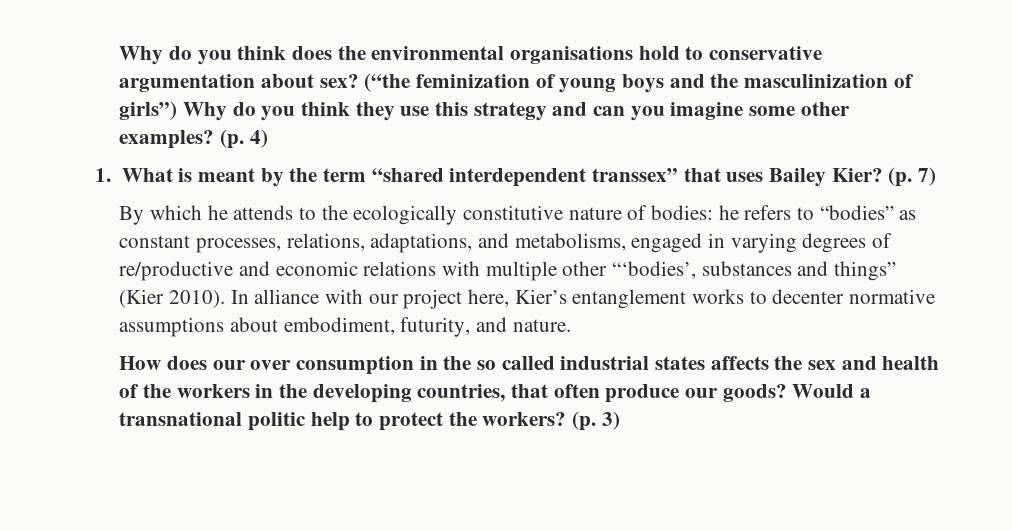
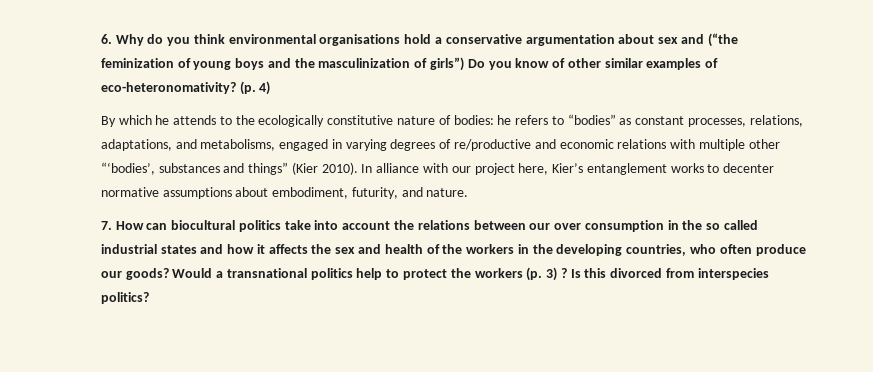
- Why do you think does the environmental organisations hold to conservative argumentation about sex? (“the feminization of young boys and the masculinization of girls”) Why do you think they use this strategy and can you imagine some other examples? (p. 4)
- 1. What is meant by the term “shared interdependent transsex” that uses Bailey Kier? (p. 7)
+ 6. Why do you think environmental organisations hold a conservative argumentation about sex and (“the feminization of young boys and the masculinization of girls”) Do you know of other similar examples of eco-heteronomativity? (p. 4)
- How does our over consumption in the so called industrial states affects the sex and health of the workers in the developing countries, that often produce our goods?
+ 7. How can biocultural politics take into account the relations between our over consumption in the so called industrial states and how it affects the sex and health of the workers in the developing countries, who often produce our goods?
- Would a transnational politic help to protect the workers? (p. 3)
+ Would a transnational politics help to protect the workers (p. 3) ? Is this divorced from interspecies politics?

